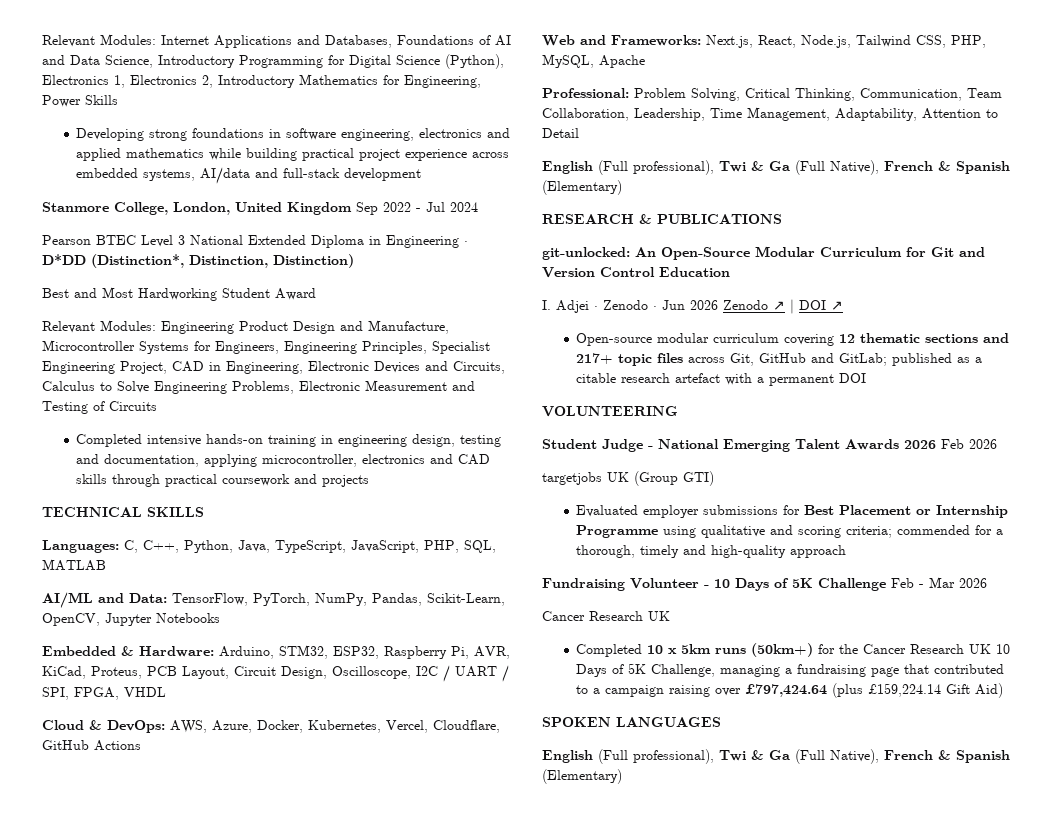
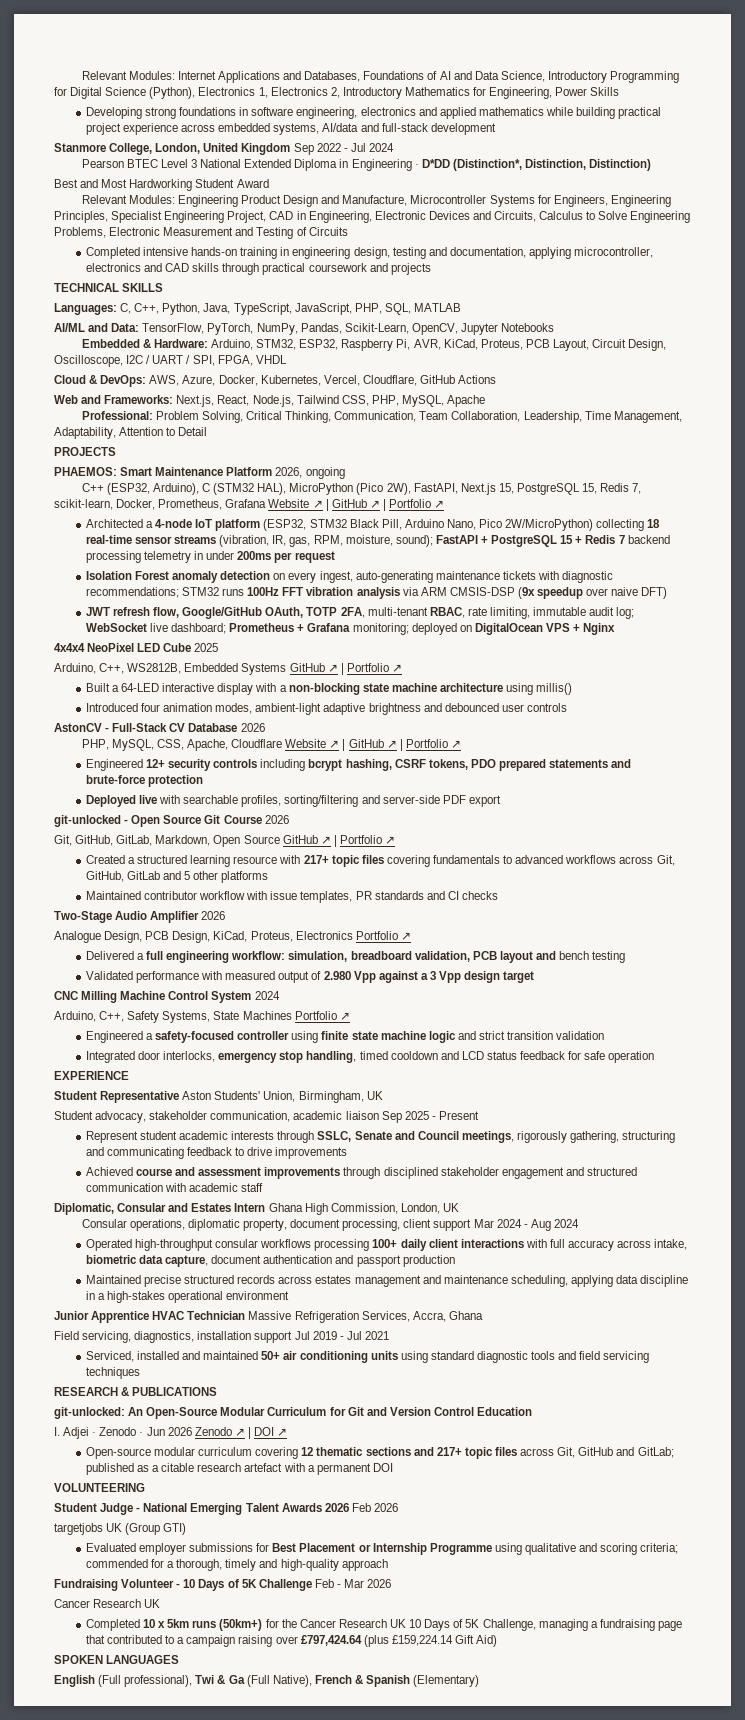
  Professional: Problem Solving, Critical Thinking, Communication, Team Collaboration, Leadership, Time Management, Adaptability, Attention to Detail
- English (Full professional), Twi & Ga (Full Native), French & Spanish (Elementary)
+ PROJECTS
+ PHAEMOS: Smart Maintenance Platform 2026, ongoing
+ C++ (ESP32, Arduino), C (STM32 HAL), MicroPython (Pico 2W), FastAPI, Next.js 15, PostgreSQL 15, Redis 7, scikit-learn, Docker, Prometheus, Grafana Website ↗ | GitHub ↗ | Portfolio ↗
+ Architected a 4-node IoT platform (ESP32, STM32 Black Pill, Arduino Nano, Pico 2W/MicroPython) collecting 18 real-time sensor streams (vibration, IR, gas, RPM, moisture, sound); FastAPI + PostgreSQL 15 + Redis 7 backend processing telemetry in under 200ms per request
+ Isolation Forest anomaly detection on every ingest, auto-generating maintenance tickets with diagnostic recommendations; STM32 runs 100Hz FFT vibration analysis via ARM CMSIS-DSP (9x speedup over naive DFT)
+ JWT refresh flow, Google/GitHub OAuth, TOTP 2FA, multi-tenant RBAC, rate limiting, immutable audit log; WebSocket live dashboard; Prometheus + Grafana monitoring; deployed on DigitalOcean VPS + Nginx
+ 4x4x4 NeoPixel LED Cube 2025
+ Arduino, C++, WS2812B, Embedded Systems GitHub ↗ | Portfolio ↗
+ Built a 64-LED interactive display with a non-blocking state machine architecture using millis()
+ Introduced four animation modes, ambient-light adaptive brightness and debounced user controls
+ AstonCV - Full-Stack CV Database 2026
+ PHP, MySQL, CSS, Apache, Cloudflare Website ↗ | GitHub ↗ | Portfolio ↗
+ Engineered 12+ security controls including bcrypt hashing, CSRF tokens, PDO prepared statements and brute-force protection
+ Deployed live with searchable profiles, sorting/filtering and server-side PDF export
+ git-unlocked - Open Source Git Course 2026
+ Git, GitHub, GitLab, Markdown, Open Source GitHub ↗ | Portfolio ↗
+ Created a structured learning resource with 217+ topic files covering fundamentals to advanced workflows across Git, GitHub, GitLab and 5 other platforms
+ Maintained contributor workflow with issue templates, PR standards and CI checks
+ Two-Stage Audio Amplifier 2026
+ Analogue Design, PCB Design, KiCad, Proteus, Electronics Portfolio ↗
+ Delivered a full engineering workflow: simulation, breadboard validation, PCB layout and bench testing
+ Validated performance with measured output of 2.980 Vpp against a 3 Vpp design target
+ CNC Milling Machine Control System 2024
+ Arduino, C++, Safety Systems, State Machines Portfolio ↗
+ Engineered a safety-focused controller using finite state machine logic and strict transition validation
+ Integrated door interlocks, emergency stop handling, timed cooldown and LCD status feedback for safe operation
+ EXPERIENCE
+ Student Representative Aston Students' Union, Birmingham, UK
+ Student advocacy, stakeholder communication, academic liaison Sep 2025 - Present
+ Represent student academic interests through SSLC, Senate and Council meetings, rigorously gathering, structuring and communicating feedback to drive improvements
+ Achieved course and assessment improvements through disciplined stakeholder engagement and structured communication with academic staff
+ Diplomatic, Consular and Estates Intern Ghana High Commission, London, UK
+ Consular operations, diplomatic property, document processing, client support Mar 2024 - Aug 2024
+ Operated high-throughput consular workflows processing 100+ daily client interactions with full accuracy across intake, biometric data capture, document authentication and passport production
+ Maintained precise structured records across estates management and maintenance scheduling, applying data discipline in a high-stakes operational environment
+ Junior Apprentice HVAC Technician Massive Refrigeration Services, Accra, Ghana
+ Field servicing, diagnostics, installation support Jul 2019 - Jul 2021
+ Serviced, installed and maintained 50+ air conditioning units using standard diagnostic tools and field servicing techniques

